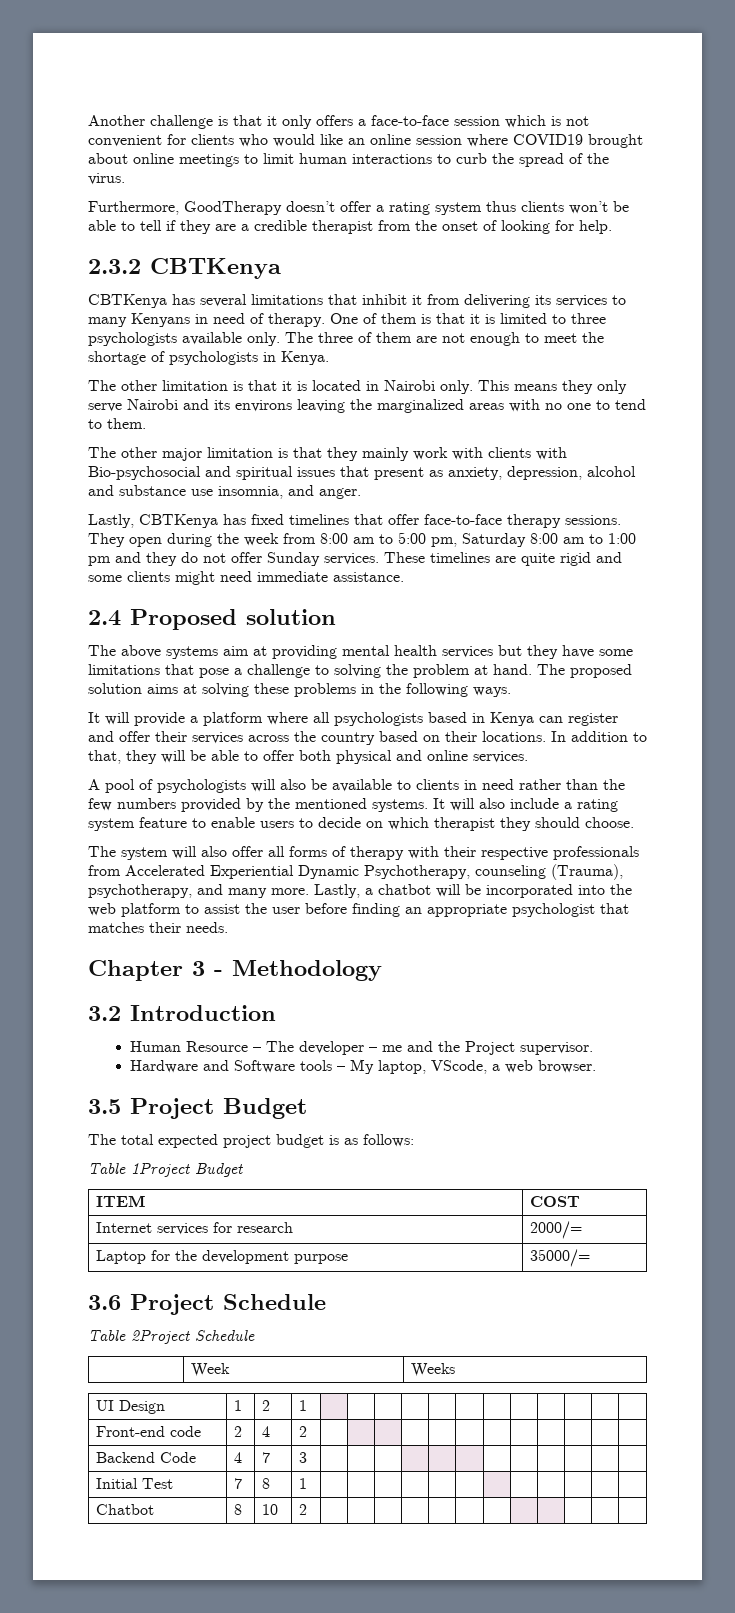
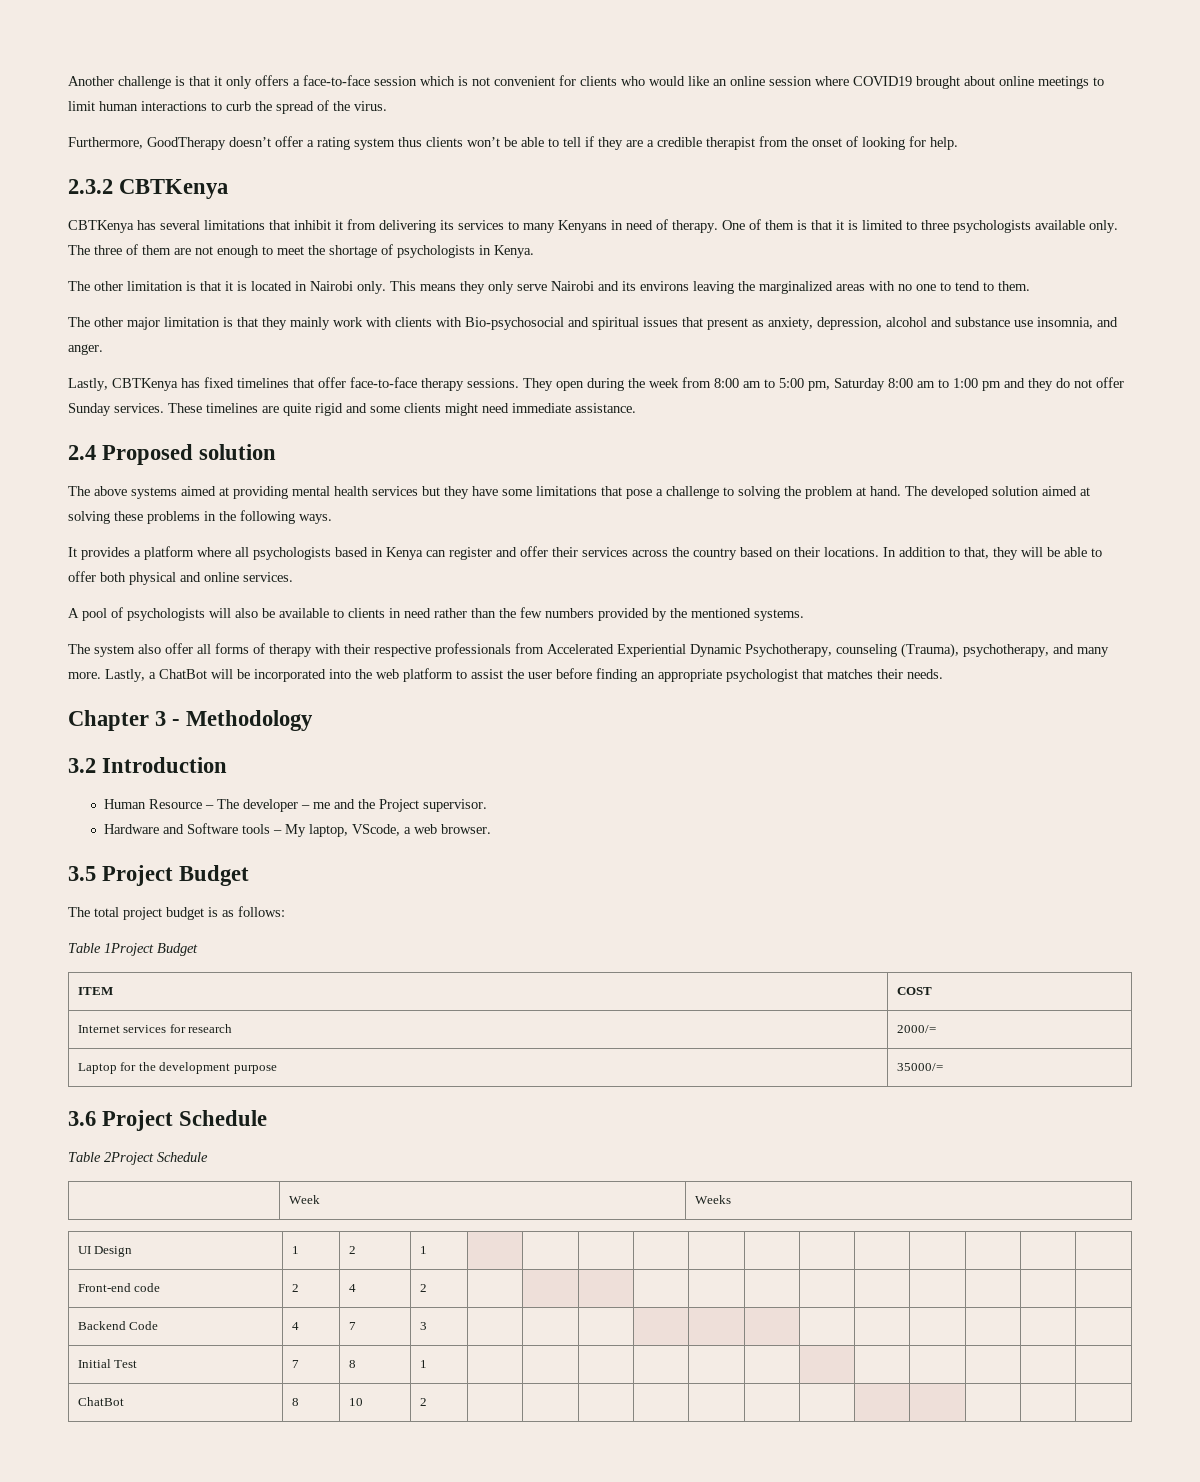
- The above systems aim at providing mental health services but they have some limitations that pose a challenge to solving the problem at hand.
+ The above systems aimed at providing mental health services but they have some limitations that pose a challenge to solving the problem at hand.
- The proposed solution aims at solving these problems in the following ways.
+ The developed solution aimed at solving these problems in the following ways.
- It will provide a platform where all psychologists based in Kenya can register and offer their services across the country based on their locations.
+ It provides a platform where all psychologists based in Kenya can register and offer their services across the country based on their locations.
- It will also include a rating system feature to enable users to decide on which therapist they should choose.
- The system will also offer all forms of therapy with their respective professionals from Accelerated Experiential Dynamic Psychotherapy, counseling (Trauma), psychotherapy, and many more.
+ The system also offer all forms of therapy with their respective professionals from Accelerated Experiential Dynamic Psychotherapy, counseling (Trauma), psychotherapy, and many more.
- Lastly, a chatbot will be incorporated into the web platform to assist the user before finding an appropriate psychologist that matches their needs.
+ Lastly, a ChatBot will be incorporated into the web platform to assist the user before finding an appropriate psychologist that matches their needs.
- The total expected project budget is as follows:
+ The total project budget is as follows:
- Chatbot | 8 | 10 | 2 | | | | | | | | | | | |
+ ChatBot | 8 | 10 | 2 | | | | | | | | | | | |

